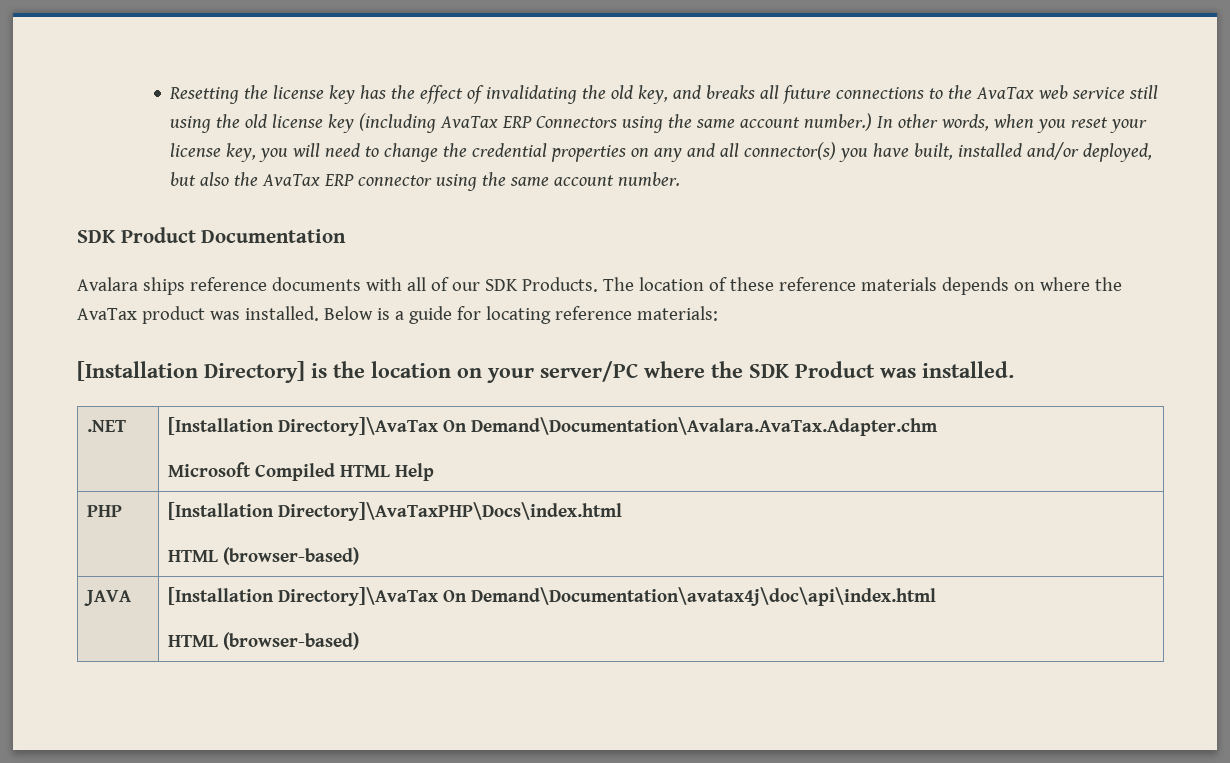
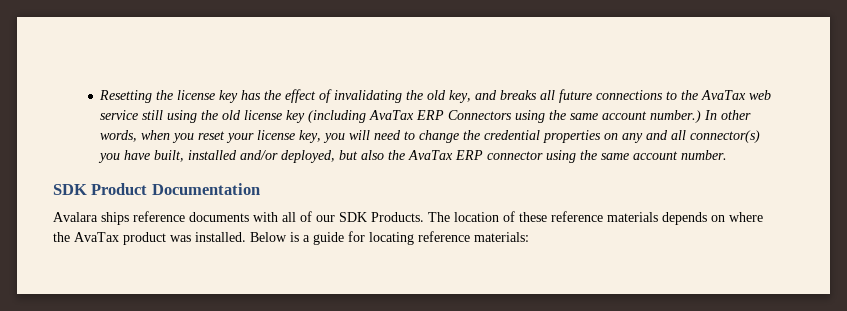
- [Installation Directory] is the location on your server/PC where the SDK Product was installed.
- .NET | [Installation Directory]\AvaTax On Demand\Documentation\Avalara.AvaTax.Adapter.chm
- Microsoft Compiled HTML Help
- PHP | [Installation Directory]\AvaTaxPHP\Docs\index.html
- HTML (browser-based)
- JAVA | [Installation Directory]\AvaTax On Demand\Documentation\avatax4j\doc\api\index.html
- HTML (browser-based)

